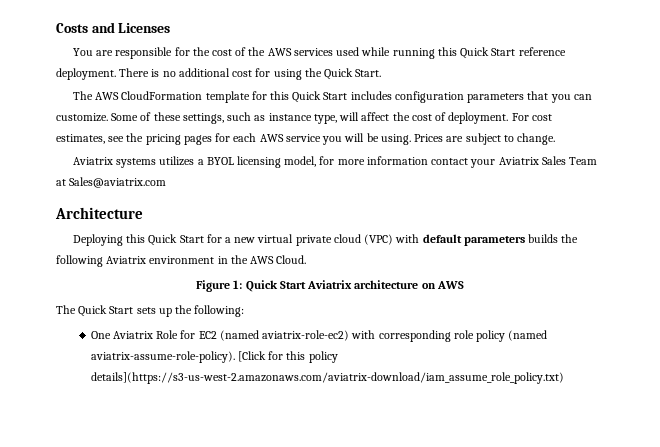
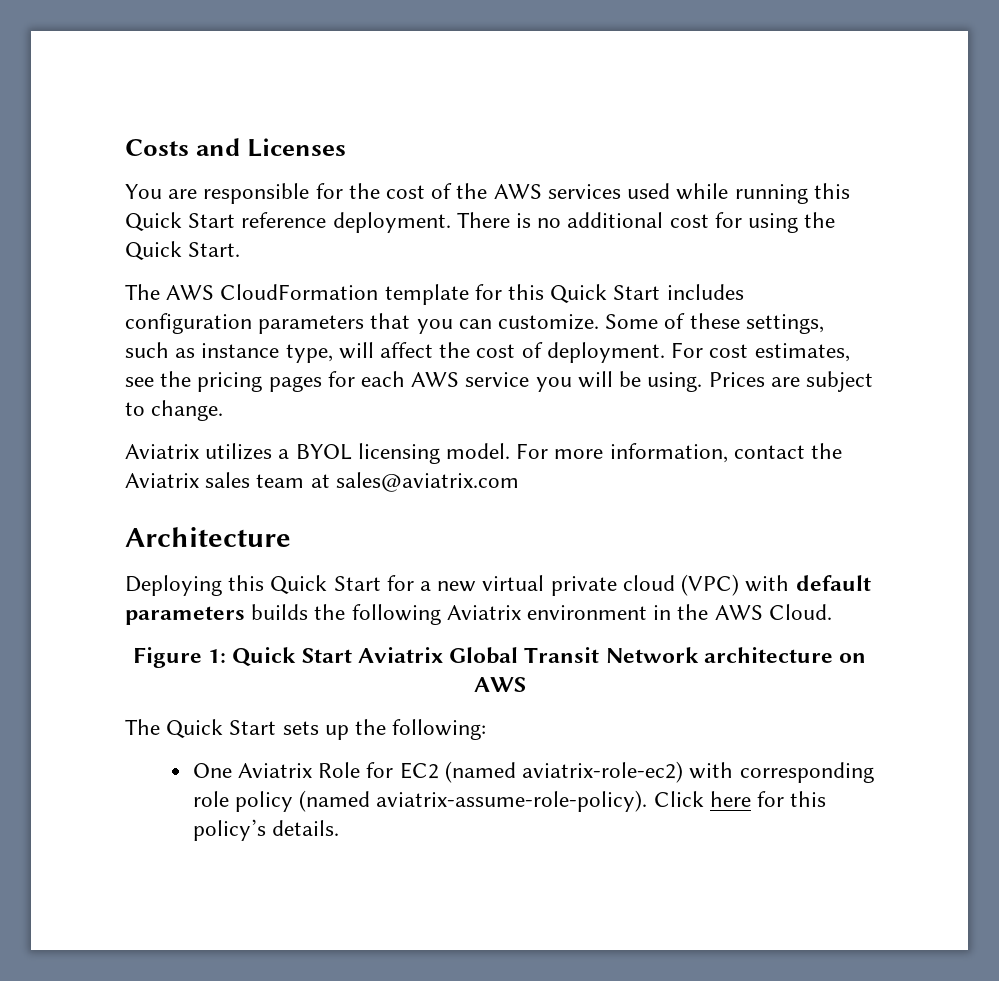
- Aviatrix systems utilizes a BYOL licensing model, for more information contact your Aviatrix Sales Team at Sales@aviatrix.com
+ Aviatrix utilizes a BYOL licensing model. For more information, contact the Aviatrix sales team at sales@aviatrix.com
- Figure 1: Quick Start Aviatrix architecture on AWS
+ Figure 1: Quick Start Aviatrix Global Transit Network architecture on AWS
- [Click for this policy details](https://s3-us-west-2.amazonaws.com/aviatrix-download/iam_assume_role_policy.txt)
+ Click here for this policy’s details.

